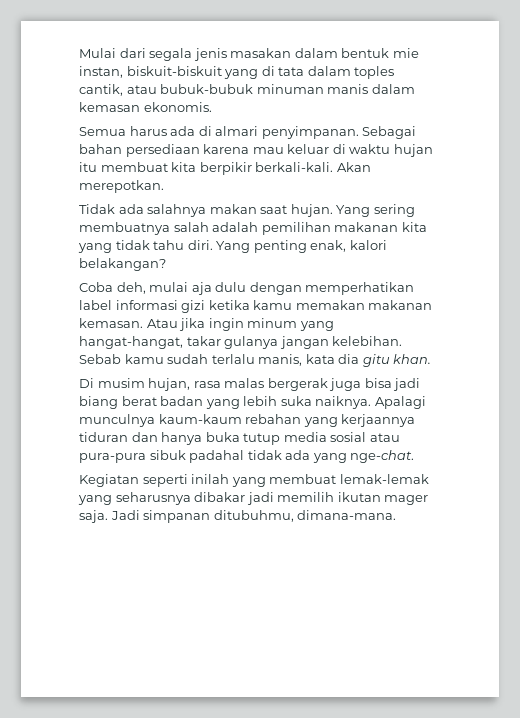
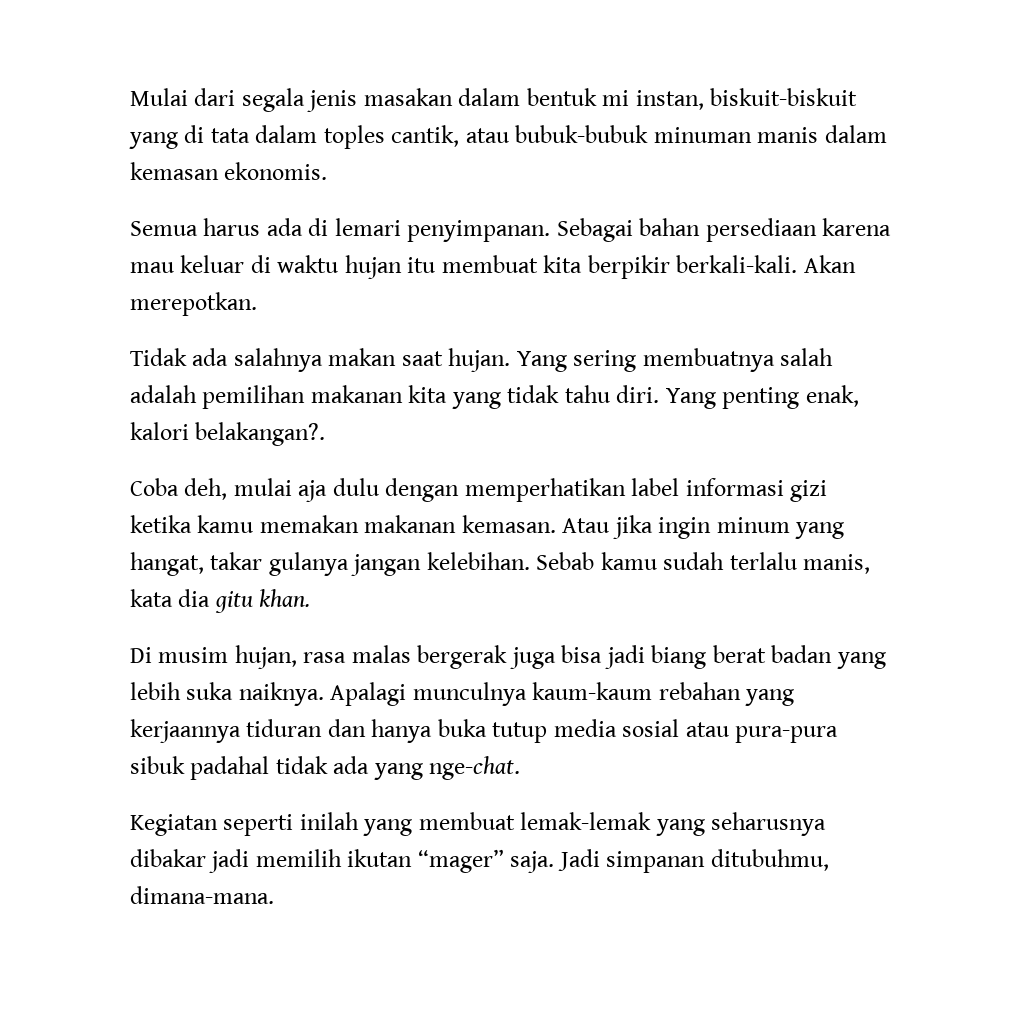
- Mulai dari segala jenis masakan dalam bentuk mie instan, biskuit-biskuit yang di tata dalam toples cantik, atau bubuk-bubuk minuman manis dalam kemasan ekonomis.
+ Mulai dari segala jenis masakan dalam bentuk mi instan, biskuit-biskuit yang di tata dalam toples cantik, atau bubuk-bubuk minuman manis dalam kemasan ekonomis.
- Semua harus ada di almari penyimpanan.
+ Semua harus ada di lemari penyimpanan.
- Yang penting enak, kalori belakangan?
+ Yang penting enak, kalori belakangan?.
- Atau jika ingin minum yang hangat-hangat, takar gulanya jangan kelebihan.
+ Atau jika ingin minum yang hangat, takar gulanya jangan kelebihan.
- Kegiatan seperti inilah yang membuat lemak-lemak yang seharusnya dibakar jadi memilih ikutan mager saja.
+ Kegiatan seperti inilah yang membuat lemak-lemak yang seharusnya dibakar jadi memilih ikutan “mager” saja.

